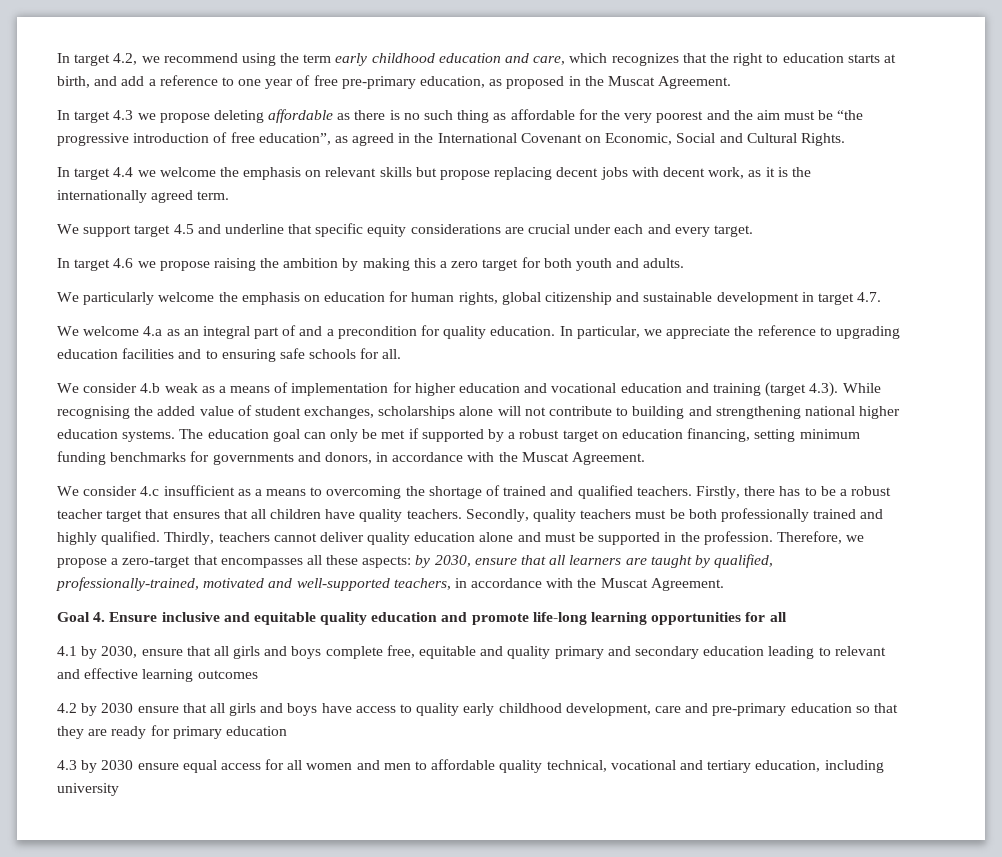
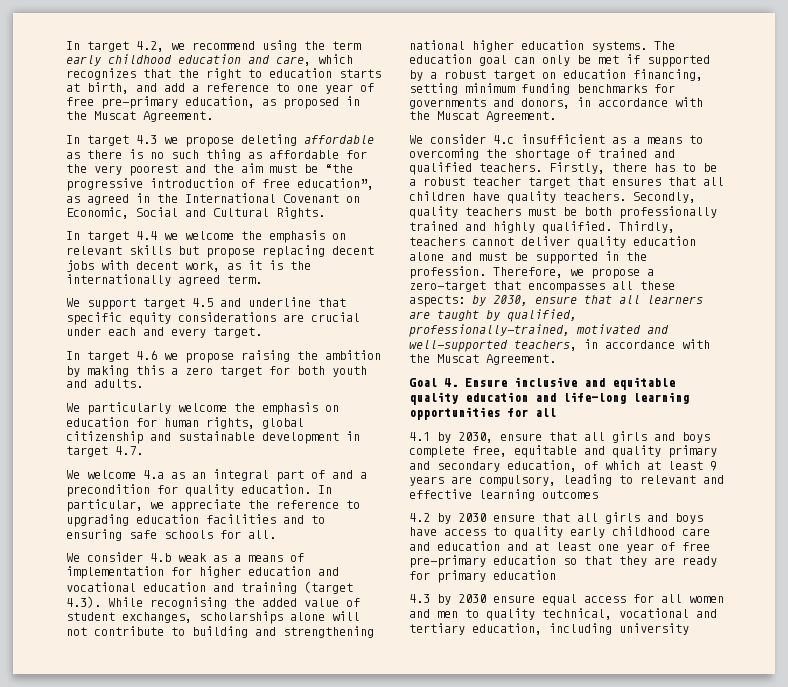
- Goal 4. Ensure inclusive and equitable quality education and promote life-long learning opportunities for all
+ Goal 4. Ensure inclusive and equitable quality education and life-long learning opportunities for all
- 4.1 by 2030, ensure that all girls and boys complete free, equitable and quality primary and secondary education leading to relevant and effective learning outcomes
+ 4.1 by 2030, ensure that all girls and boys complete free, equitable and quality primary and secondary education, of which at least 9 years are compulsory, leading to relevant and effective learning outcomes
- 4.2 by 2030 ensure that all girls and boys have access to quality early childhood development, care and pre-primary education so that they are ready for primary education
+ 4.2 by 2030 ensure that all girls and boys have access to quality early childhood care and education and at least one year of free pre-primary education so that they are ready for primary education
- 4.3 by 2030 ensure equal access for all women and men to affordable quality technical, vocational and tertiary education, including university
+ 4.3 by 2030 ensure equal access for all women and men to quality technical, vocational and tertiary education, including university

